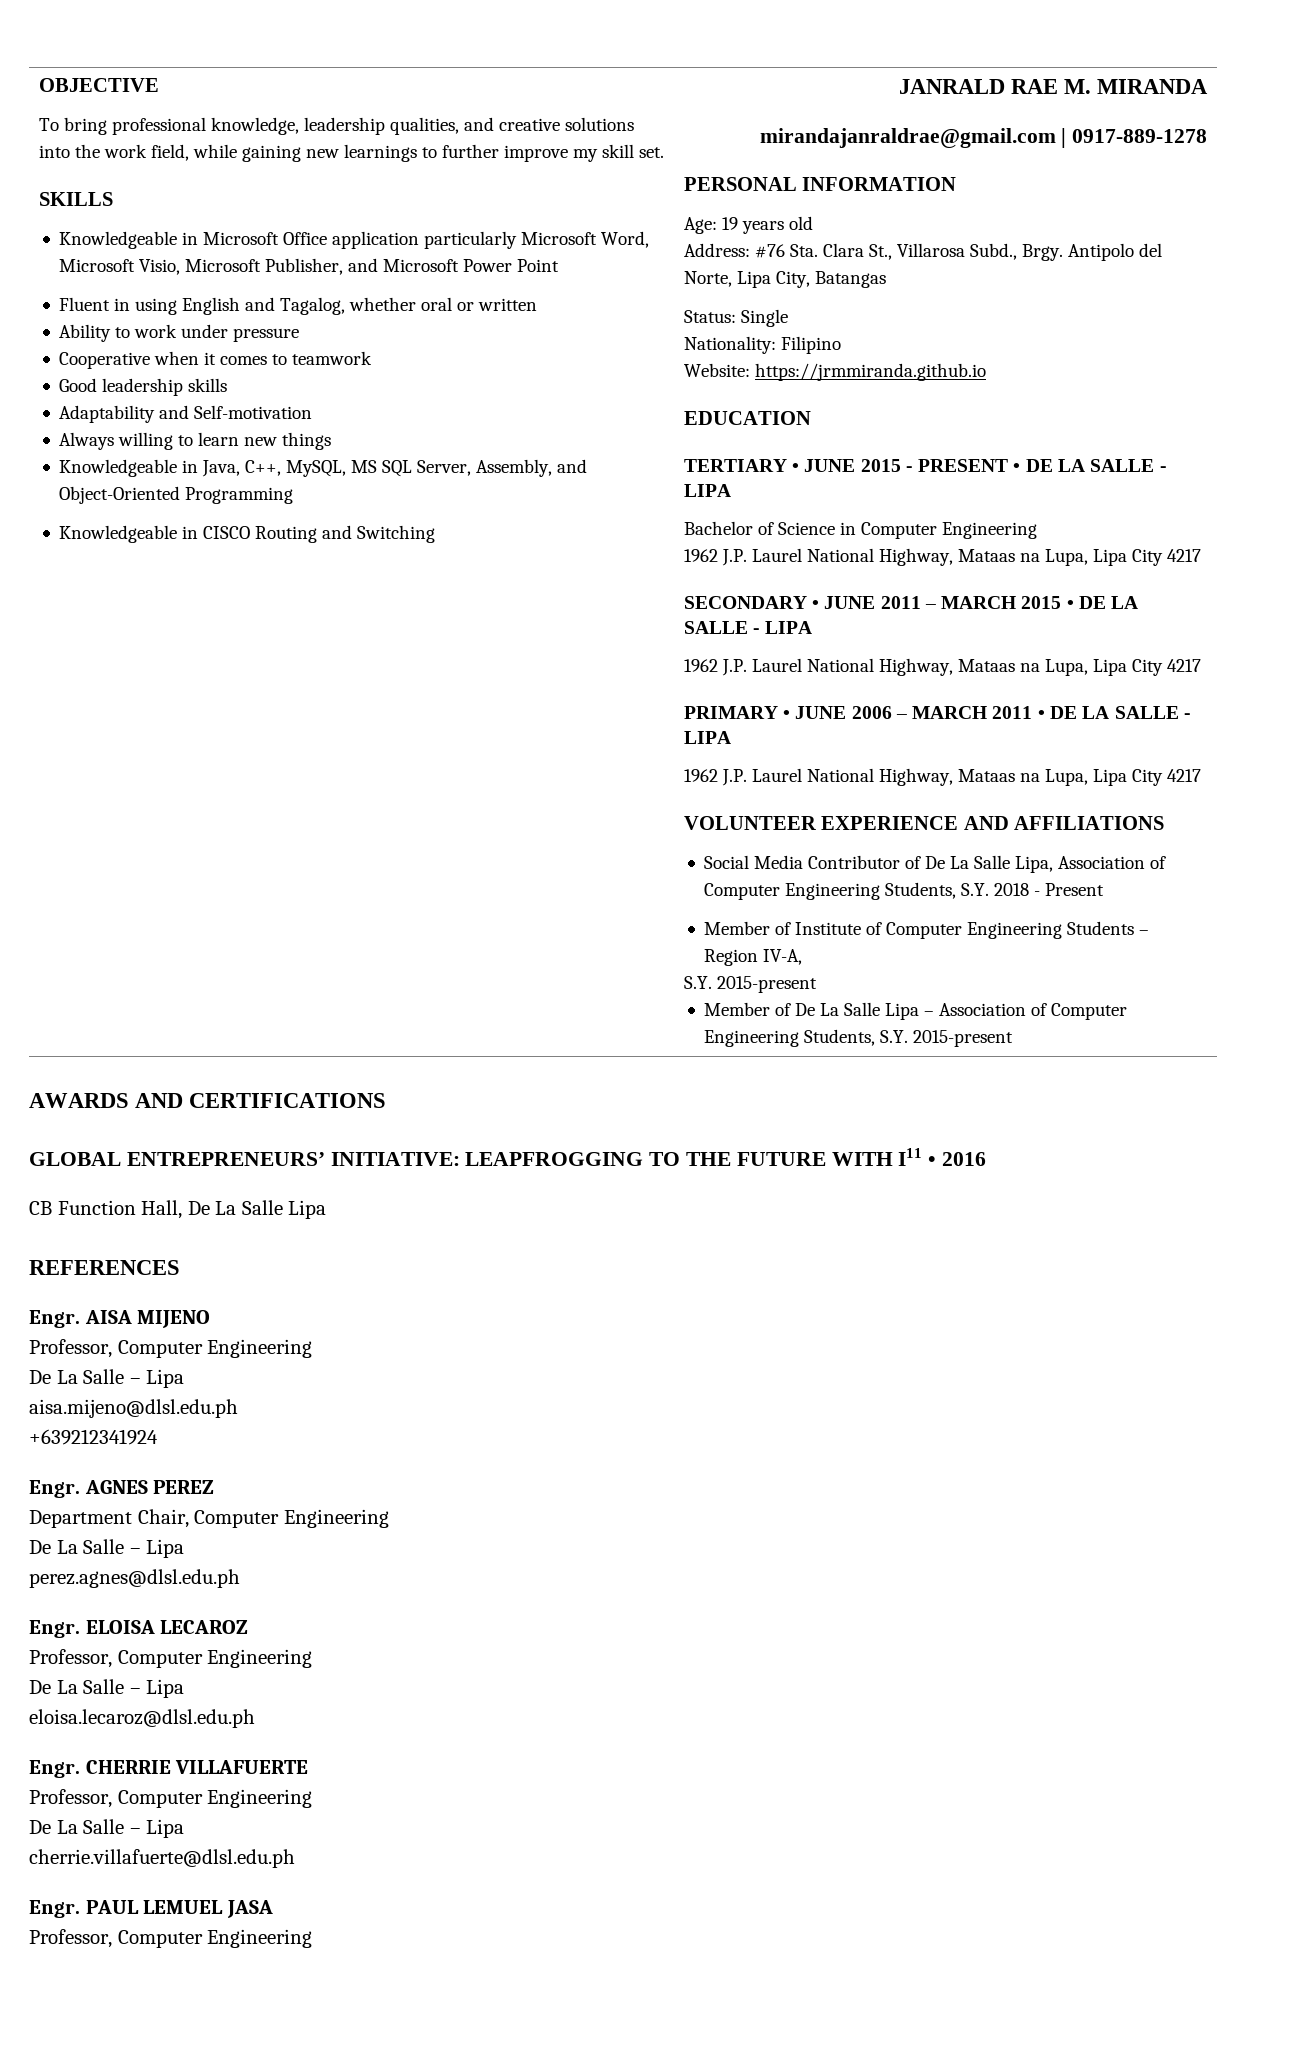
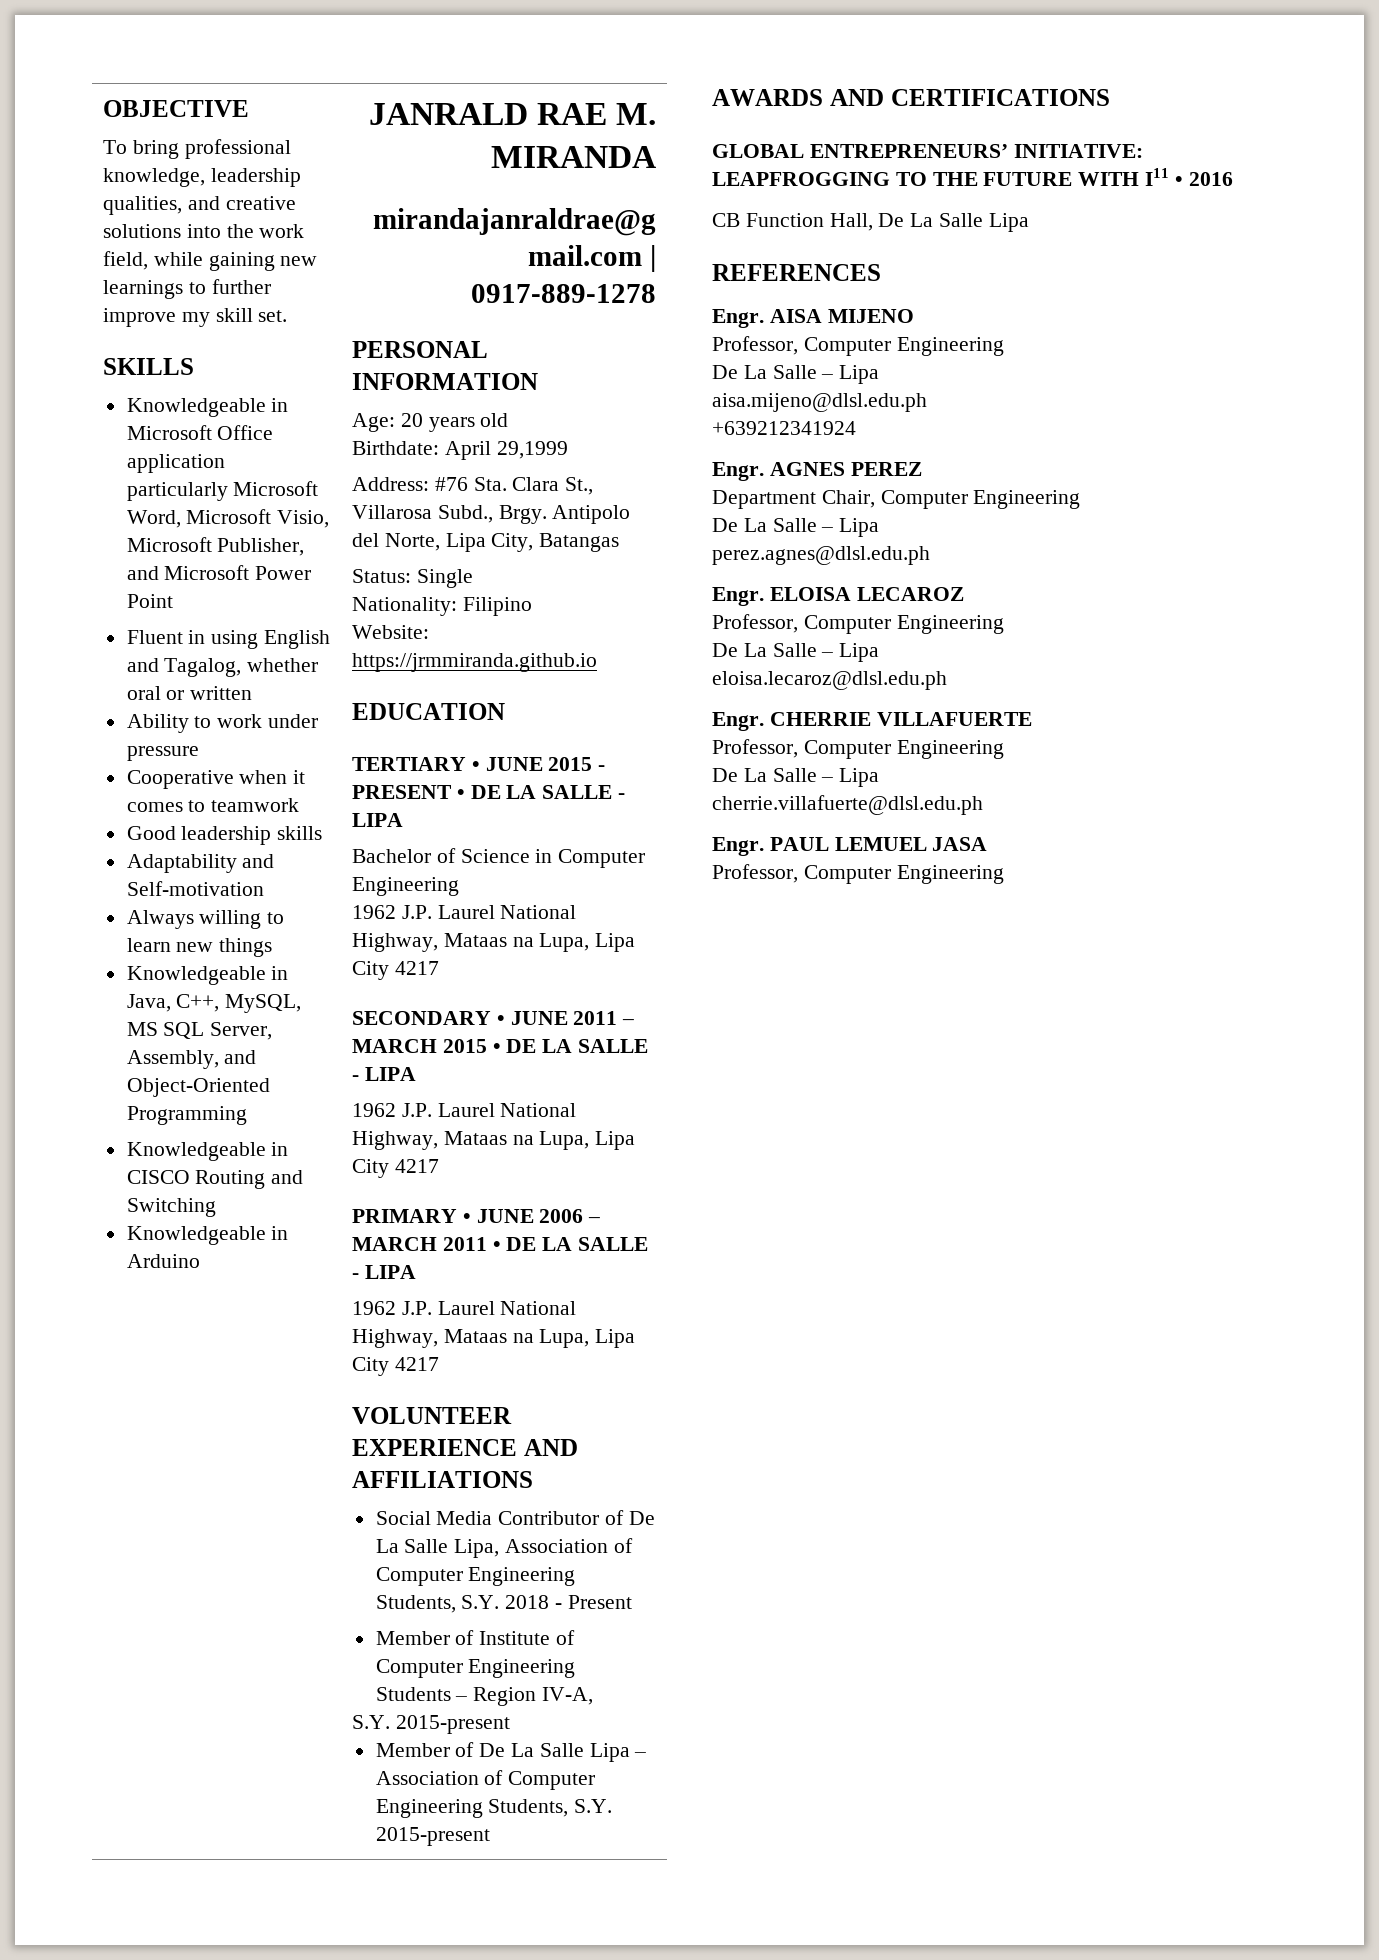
+ Knowledgeable in Arduino
- Age: 19 years old
+ Age: 20 years old
+ Birthdate: April 29,1999

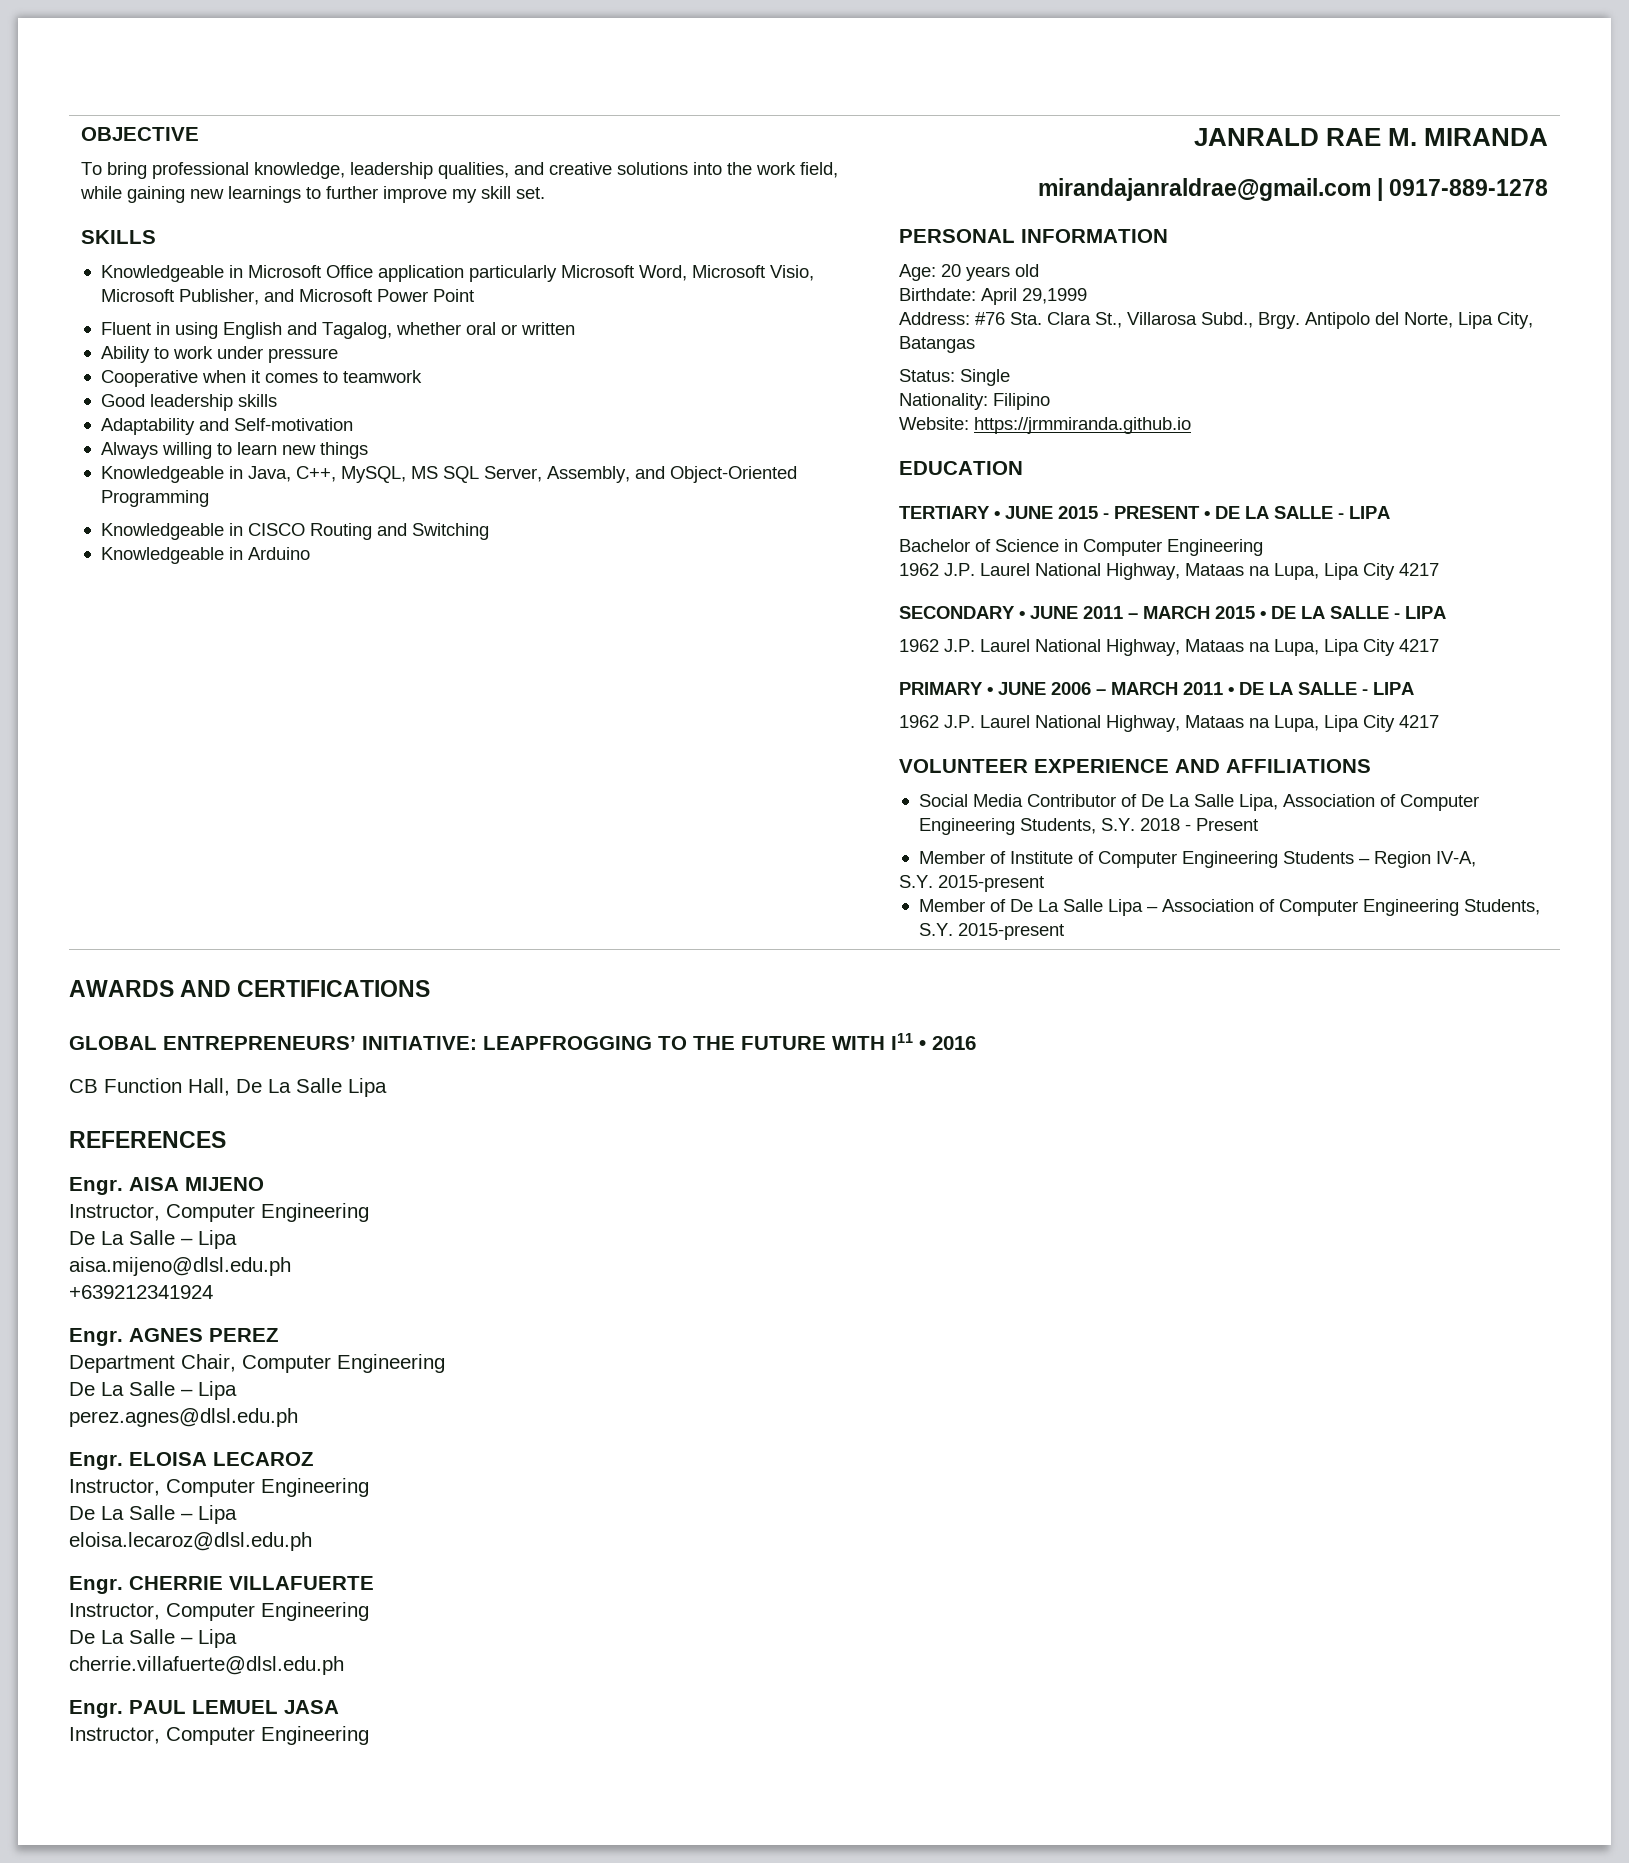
  AISA MIJENO
- Professor, Computer Engineering
+ Instructor, Computer Engineering
  ELOISA LECAROZ
- Professor, Computer Engineering
+ Instructor, Computer Engineering
  CHERRIE VILLAFUERTE
- Professor, Computer Engineering
+ Instructor, Computer Engineering
  PAUL LEMUEL JASA
- Professor, Computer Engineering
+ Instructor, Computer Engineering

